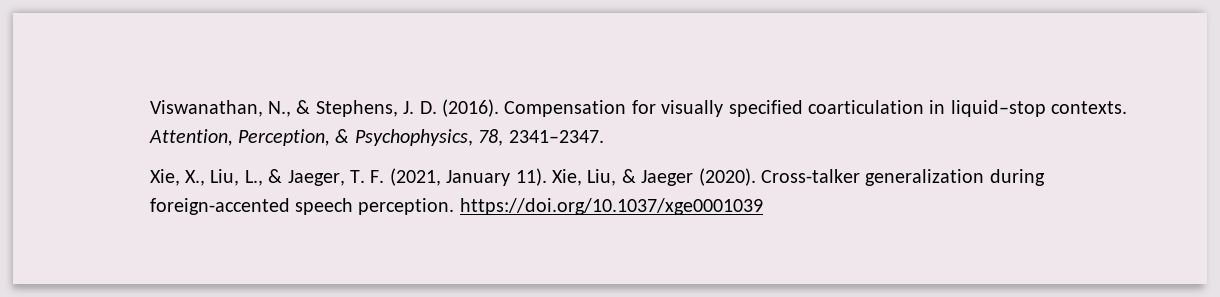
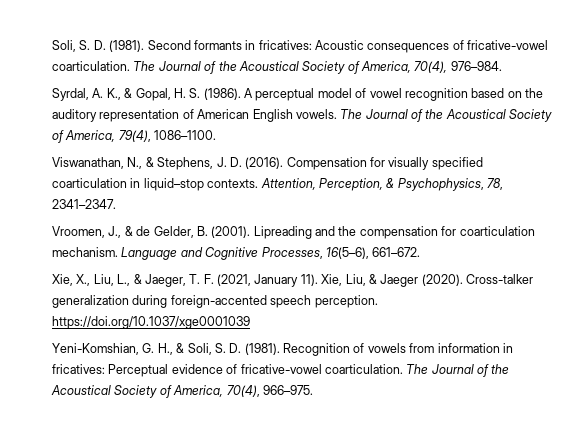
+ Soli, S. D. (1981). Second formants in fricatives: Acoustic consequences of fricative-vowel coarticulation. The Journal of the Acoustical Society of America, 70(4), 976–984.
+ Syrdal, A. K., & Gopal, H. S. (1986). A perceptual model of vowel recognition based on the auditory representation of American English vowels. The Journal of the Acoustical Society of America, 79(4), 1086–1100.
+ Vroomen, J., & de Gelder, B. (2001). Lipreading and the compensation for coarticulation mechanism. Language and Cognitive Processes, 16(5–6), 661–672.
+ Yeni-Komshian, G. H., & Soli, S. D. (1981). Recognition of vowels from information in fricatives: Perceptual evidence of fricative-vowel coarticulation. The Journal of the Acoustical Society of America, 70(4), 966–975.

